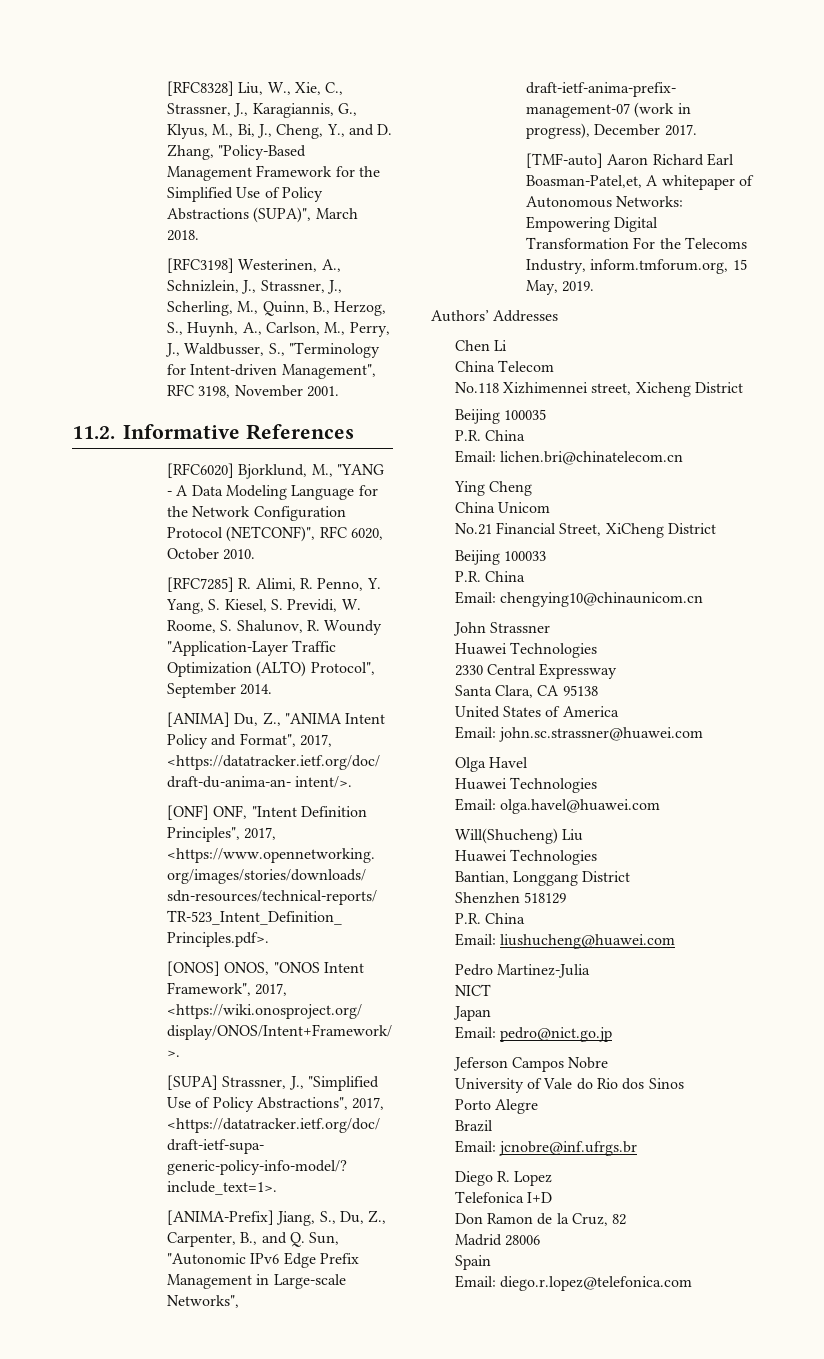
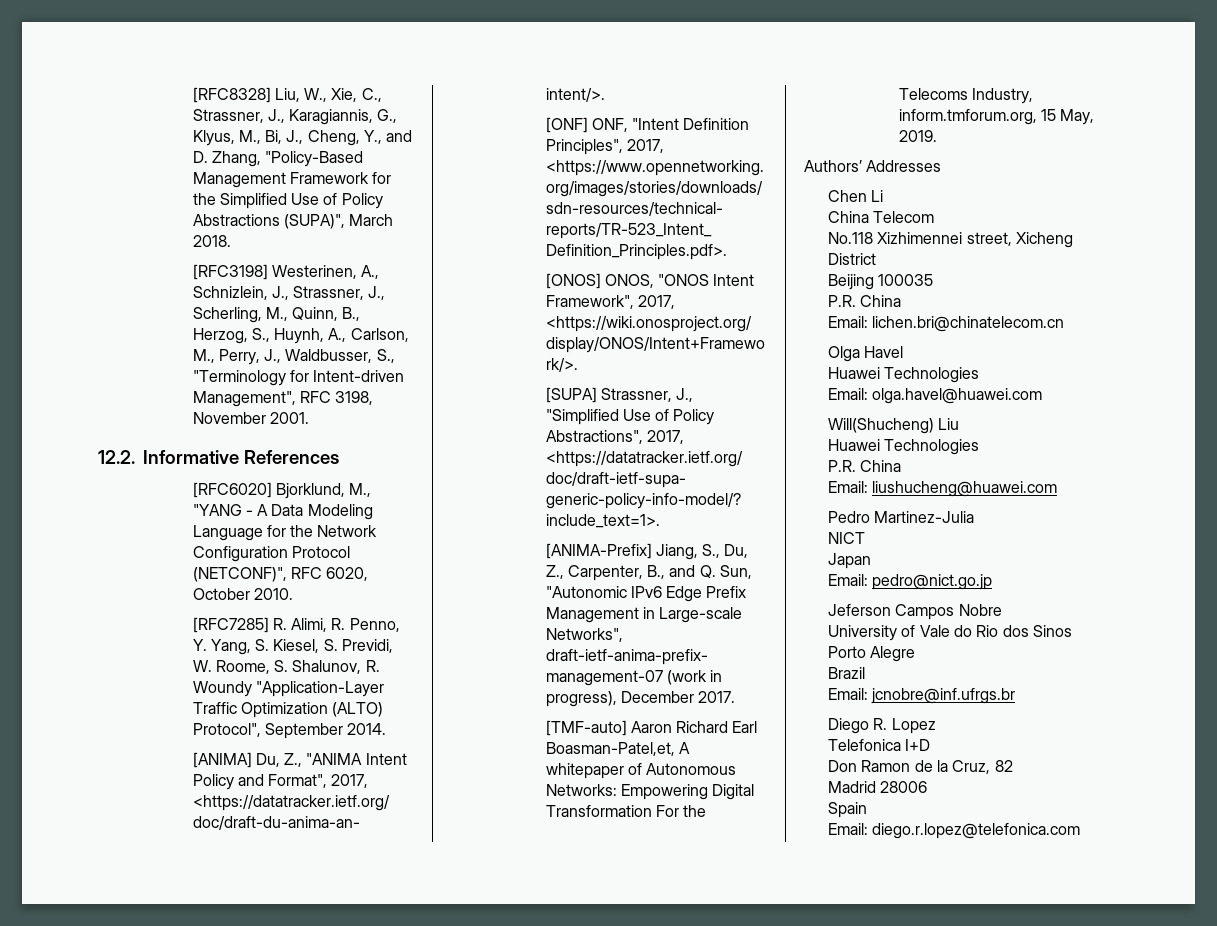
- 11.2. Informative References
+ 12.2. Informative References
- Ying Cheng
- China Unicom
- No.21 Financial Street, XiCheng District
- Beijing 100033
- P.R. China
- Email: chengying10@chinaunicom.cn
- John Strassner
- Huawei Technologies
- 2330 Central Expressway
- Santa Clara, CA 95138
- United States of America
- Email: john.sc.strassner@huawei.com
- Bantian, Longgang District
- Shenzhen 518129

